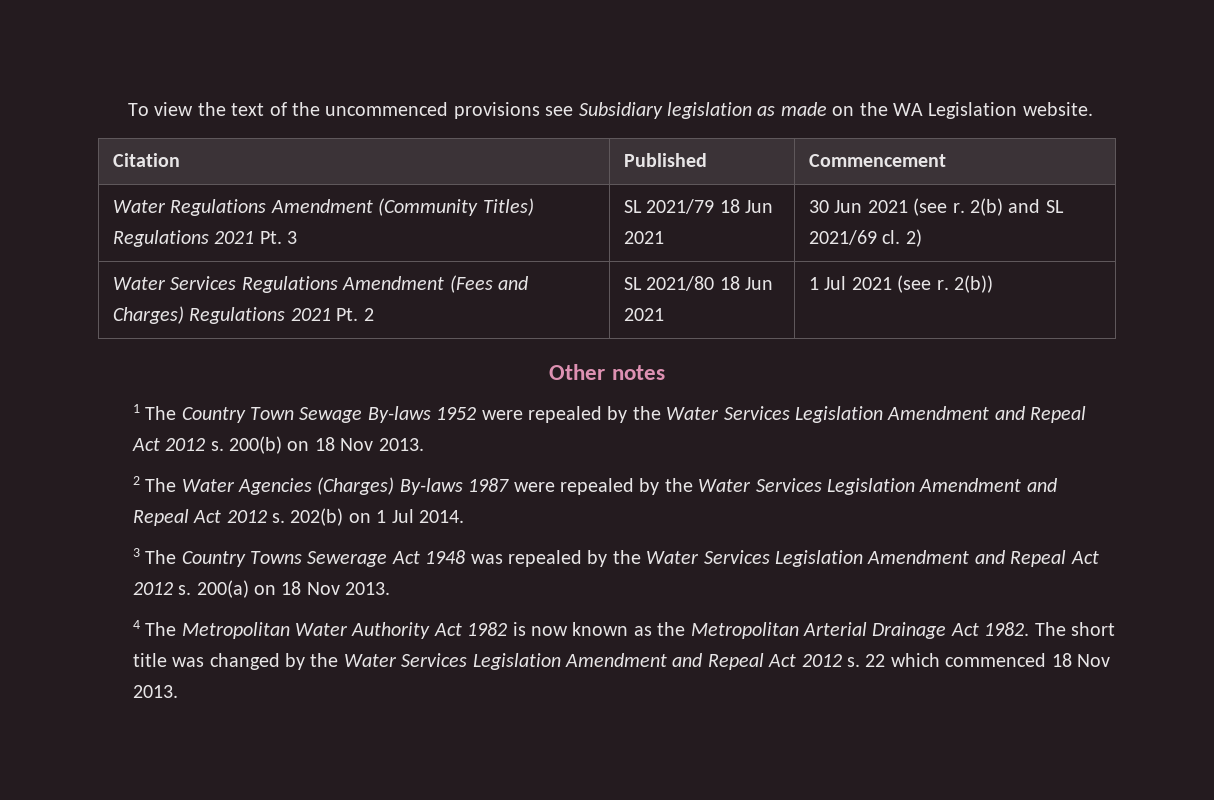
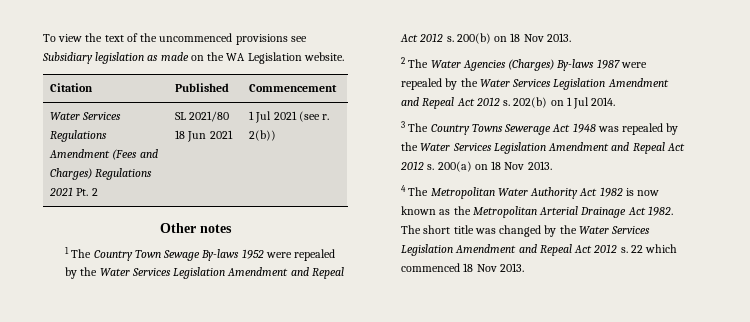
- Water Regulations Amendment (Community Titles) Regulations 2021 Pt. 3 | SL 2021/79 18 Jun 2021 | 30 Jun 2021 (see r. 2(b) and SL 2021/69 cl. 2)

